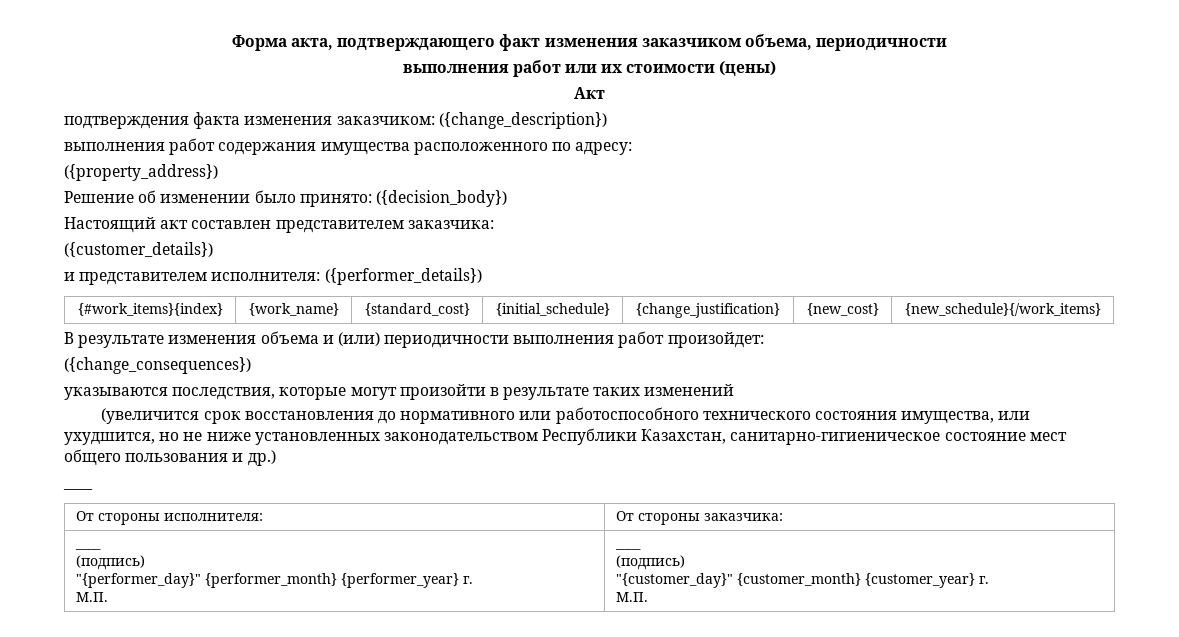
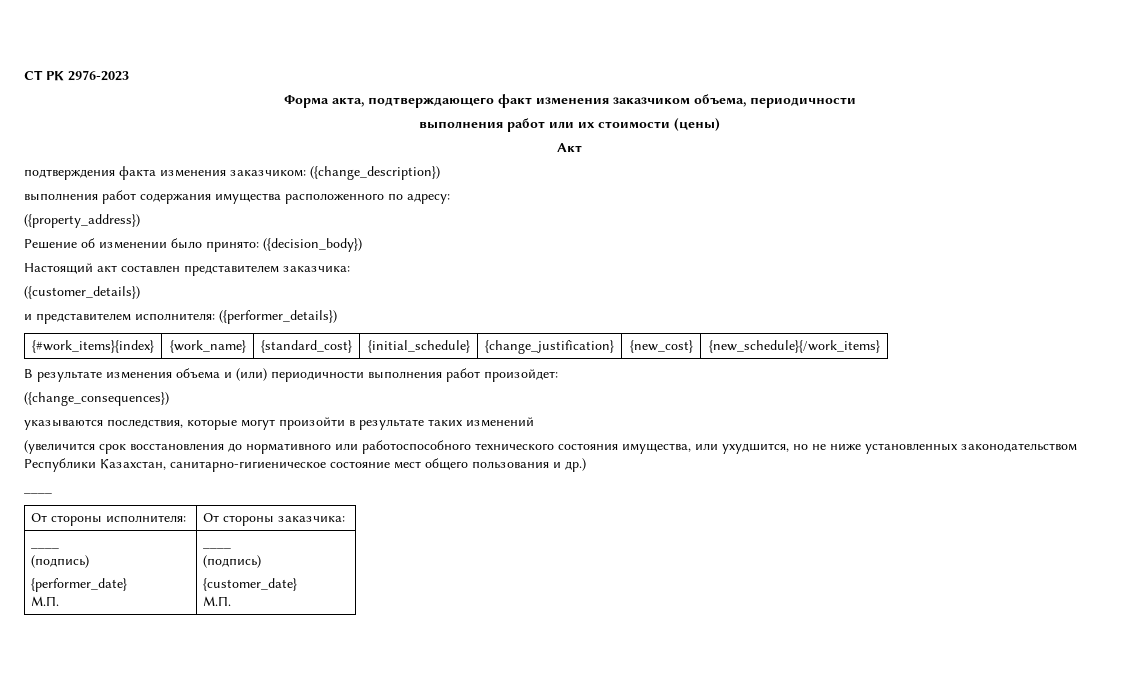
+ СТ РК 2976-2023
  От стороны исполнителя: | От стороны заказчика:
  ____
  (подпись)
- "{performer_day}" {performer_month} {performer_year} г.
+ {performer_date}
  М.П. | ____
  (подпись)
- "{customer_day}" {customer_month} {customer_year} г.
+ {customer_date}

